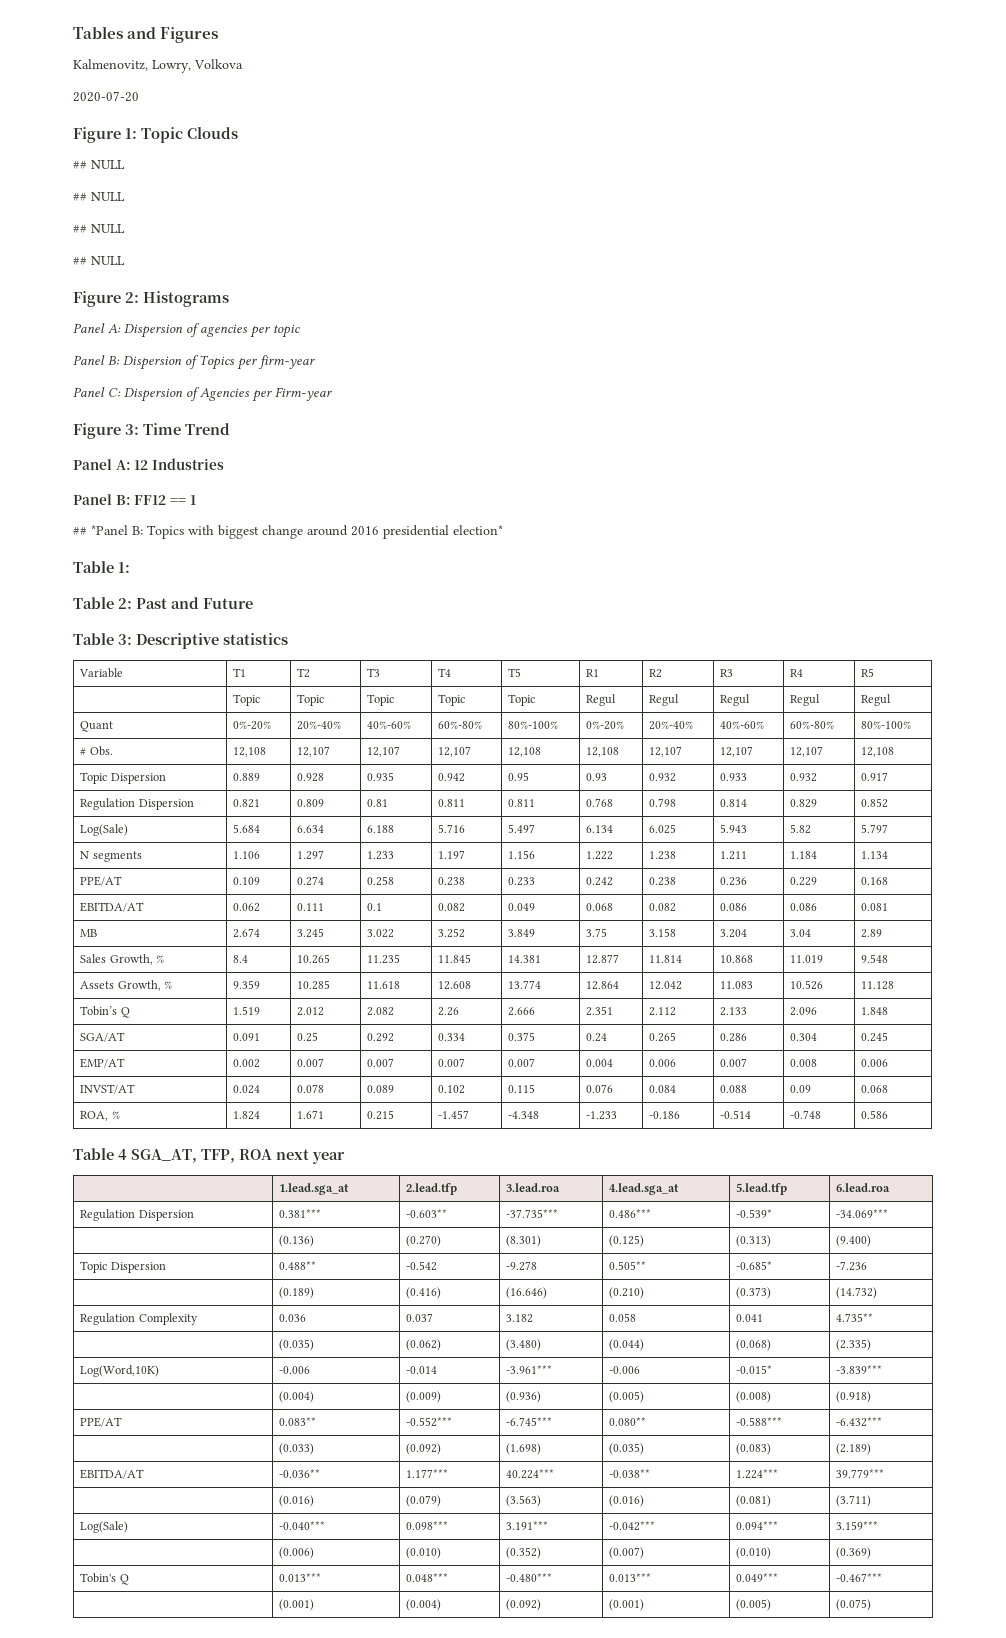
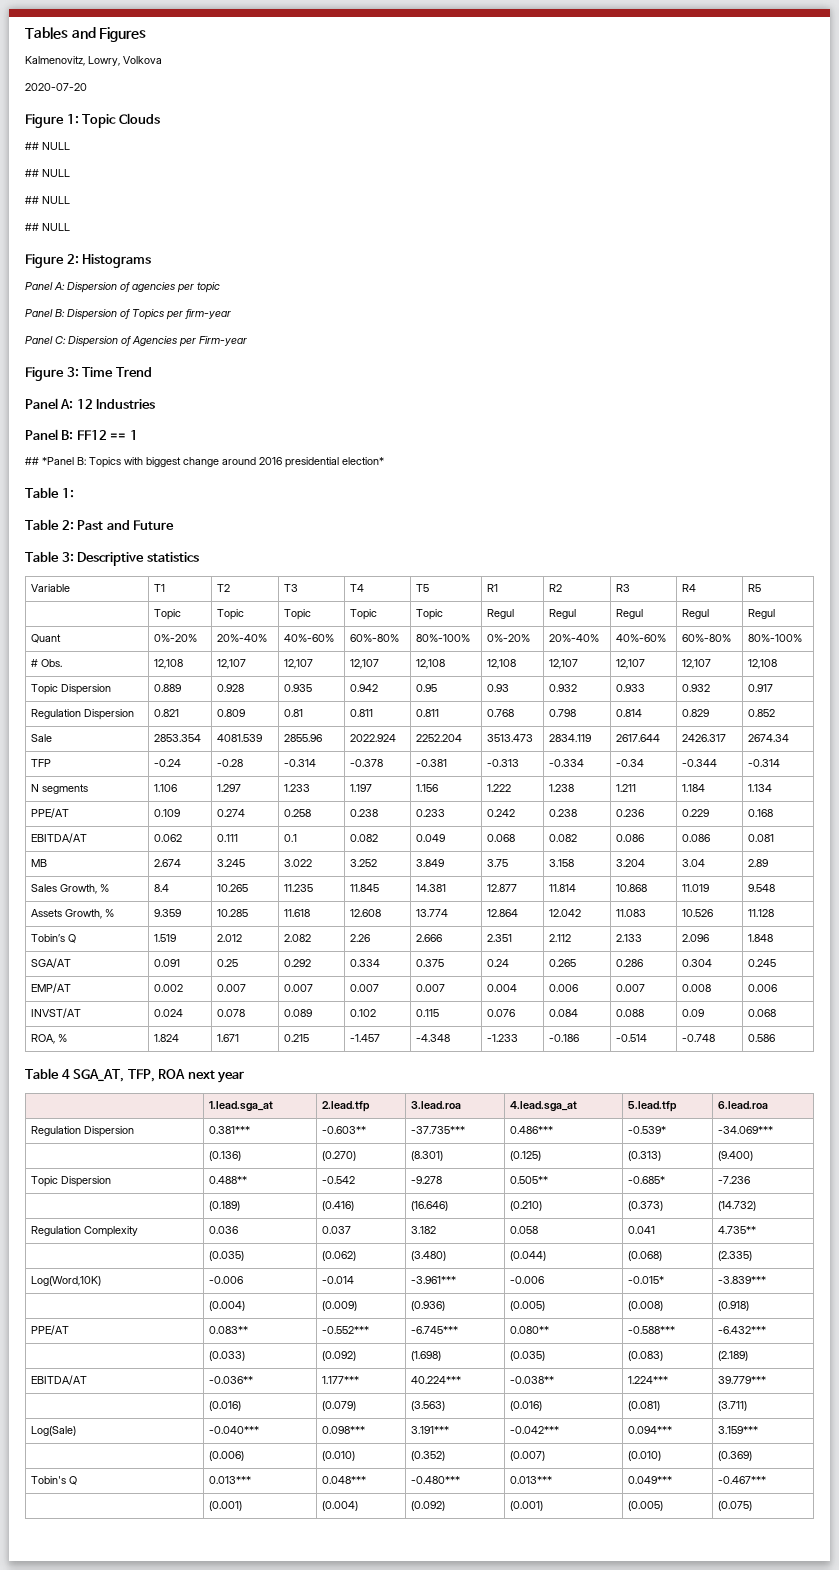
- Log(Sale) | 5.684 | 6.634 | 6.188 | 5.716 | 5.497 | 6.134 | 6.025 | 5.943 | 5.82 | 5.797
+ Sale | 2853.354 | 4081.539 | 2855.96 | 2022.924 | 2252.204 | 3513.473 | 2834.119 | 2617.644 | 2426.317 | 2674.34
+ TFP | -0.24 | -0.28 | -0.314 | -0.378 | -0.381 | -0.313 | -0.334 | -0.34 | -0.344 | -0.314

